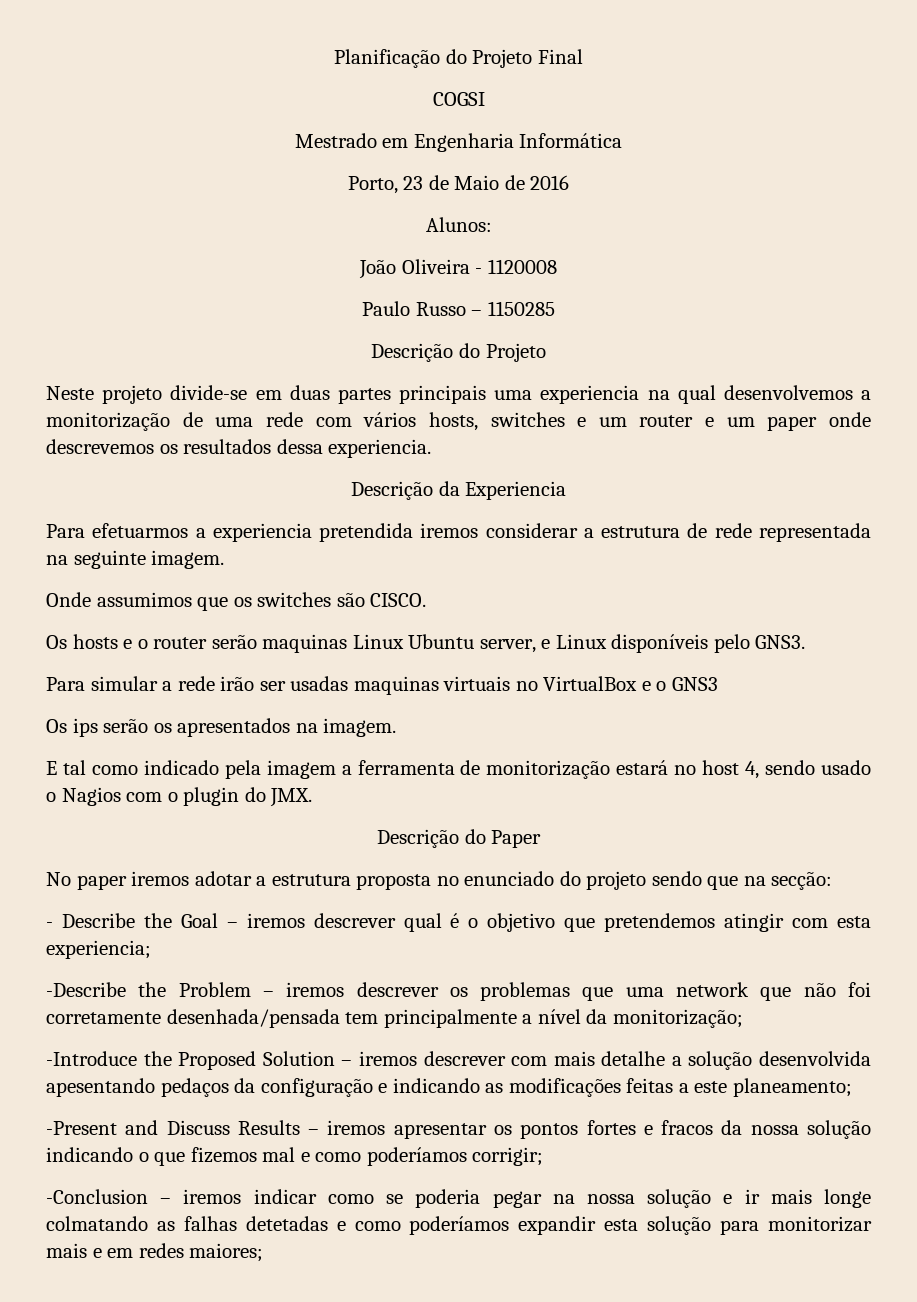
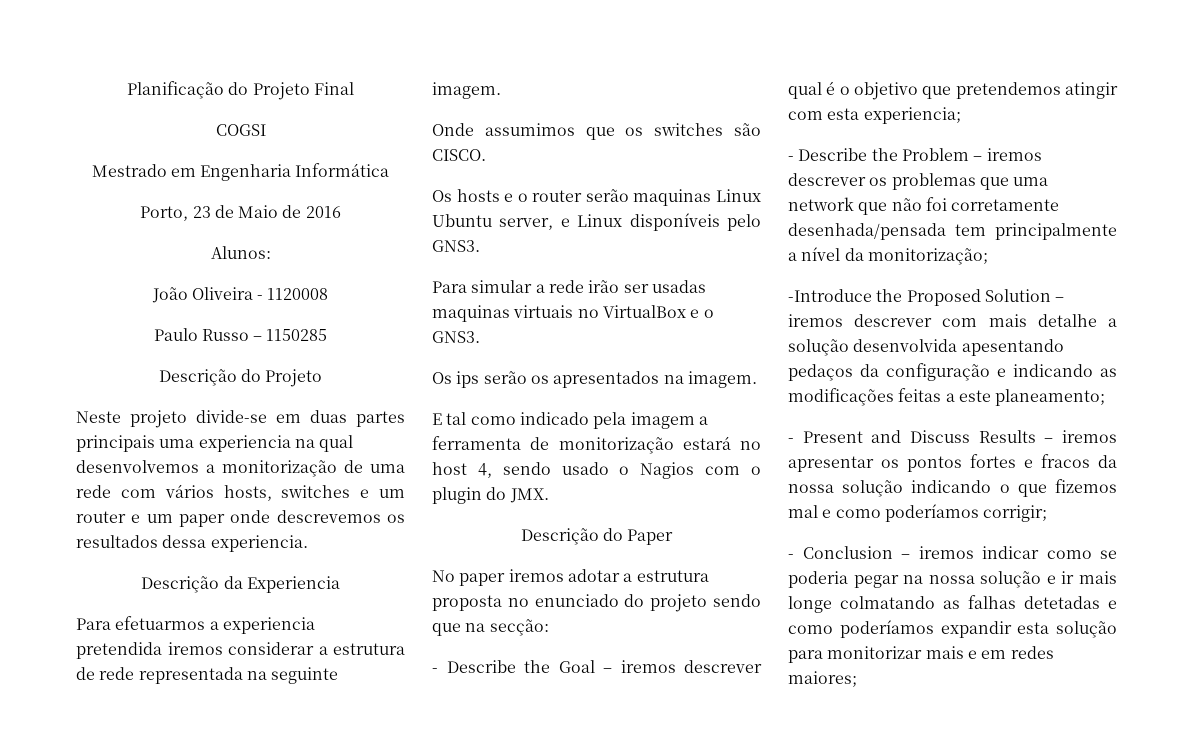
- Para simular a rede irão ser usadas maquinas virtuais no VirtualBox e o GNS3
+ Para simular a rede irão ser usadas maquinas virtuais no VirtualBox e o GNS3.
- -Describe the Problem – iremos descrever os problemas que uma network que não foi corretamente desenhada/pensada tem principalmente a nível da monitorização;
+ - Describe the Problem – iremos descrever os problemas que uma network que não foi corretamente desenhada/pensada tem principalmente a nível da monitorização;
- -Present and Discuss Results – iremos apresentar os pontos fortes e fracos da nossa solução indicando o que fizemos mal e como poderíamos corrigir;
+ - Present and Discuss Results – iremos apresentar os pontos fortes e fracos da nossa solução indicando o que fizemos mal e como poderíamos corrigir;
- -Conclusion – iremos indicar como se poderia pegar na nossa solução e ir mais longe colmatando as falhas detetadas e como poderíamos expandir esta solução para monitorizar mais e em redes maiores;
+ - Conclusion – iremos indicar como se poderia pegar na nossa solução e ir mais longe colmatando as falhas detetadas e como poderíamos expandir esta solução para monitorizar mais e em redes maiores;

